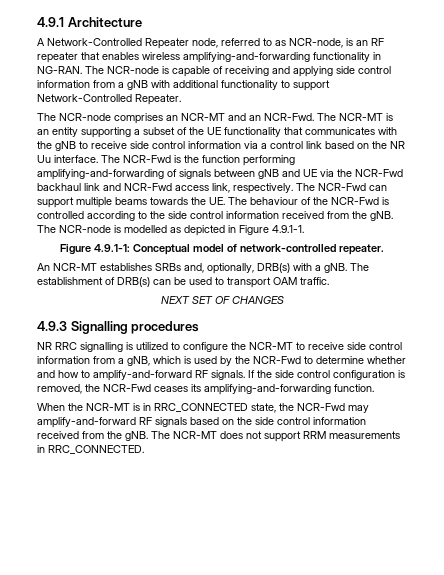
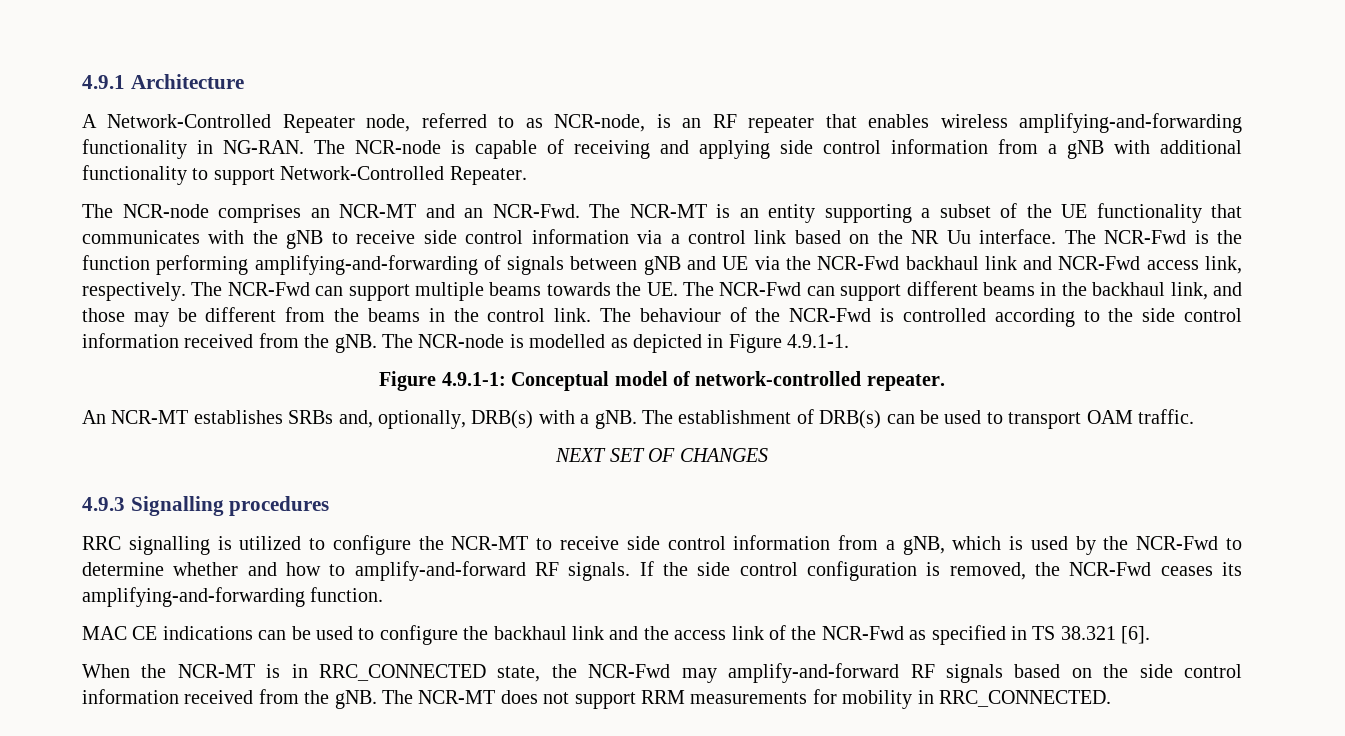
- The NCR-Fwd can support multiple beams towards the UE. The behaviour of the NCR-Fwd is controlled according to the side control information received from the gNB.
+ The NCR-Fwd can support multiple beams towards the UE. The NCR-Fwd can support different beams in the backhaul link, and those may be different from the beams in the control link. The behaviour of the NCR-Fwd is controlled according to the side control information received from the gNB.
- NR RRC signalling is utilized to configure the NCR-MT to receive side control information from a gNB, which is used by the NCR-Fwd to determine whether and how to amplify-and-forward RF signals.
+ RRC signalling is utilized to configure the NCR-MT to receive side control information from a gNB, which is used by the NCR-Fwd to determine whether and how to amplify-and-forward RF signals.
+ MAC CE indications can be used to configure the backhaul link and the access link of the NCR-Fwd as specified in TS 38.321 [6].
- The NCR-MT does not support RRM measurements in RRC_CONNECTED.
+ The NCR-MT does not support RRM measurements for mobility in RRC_CONNECTED.

